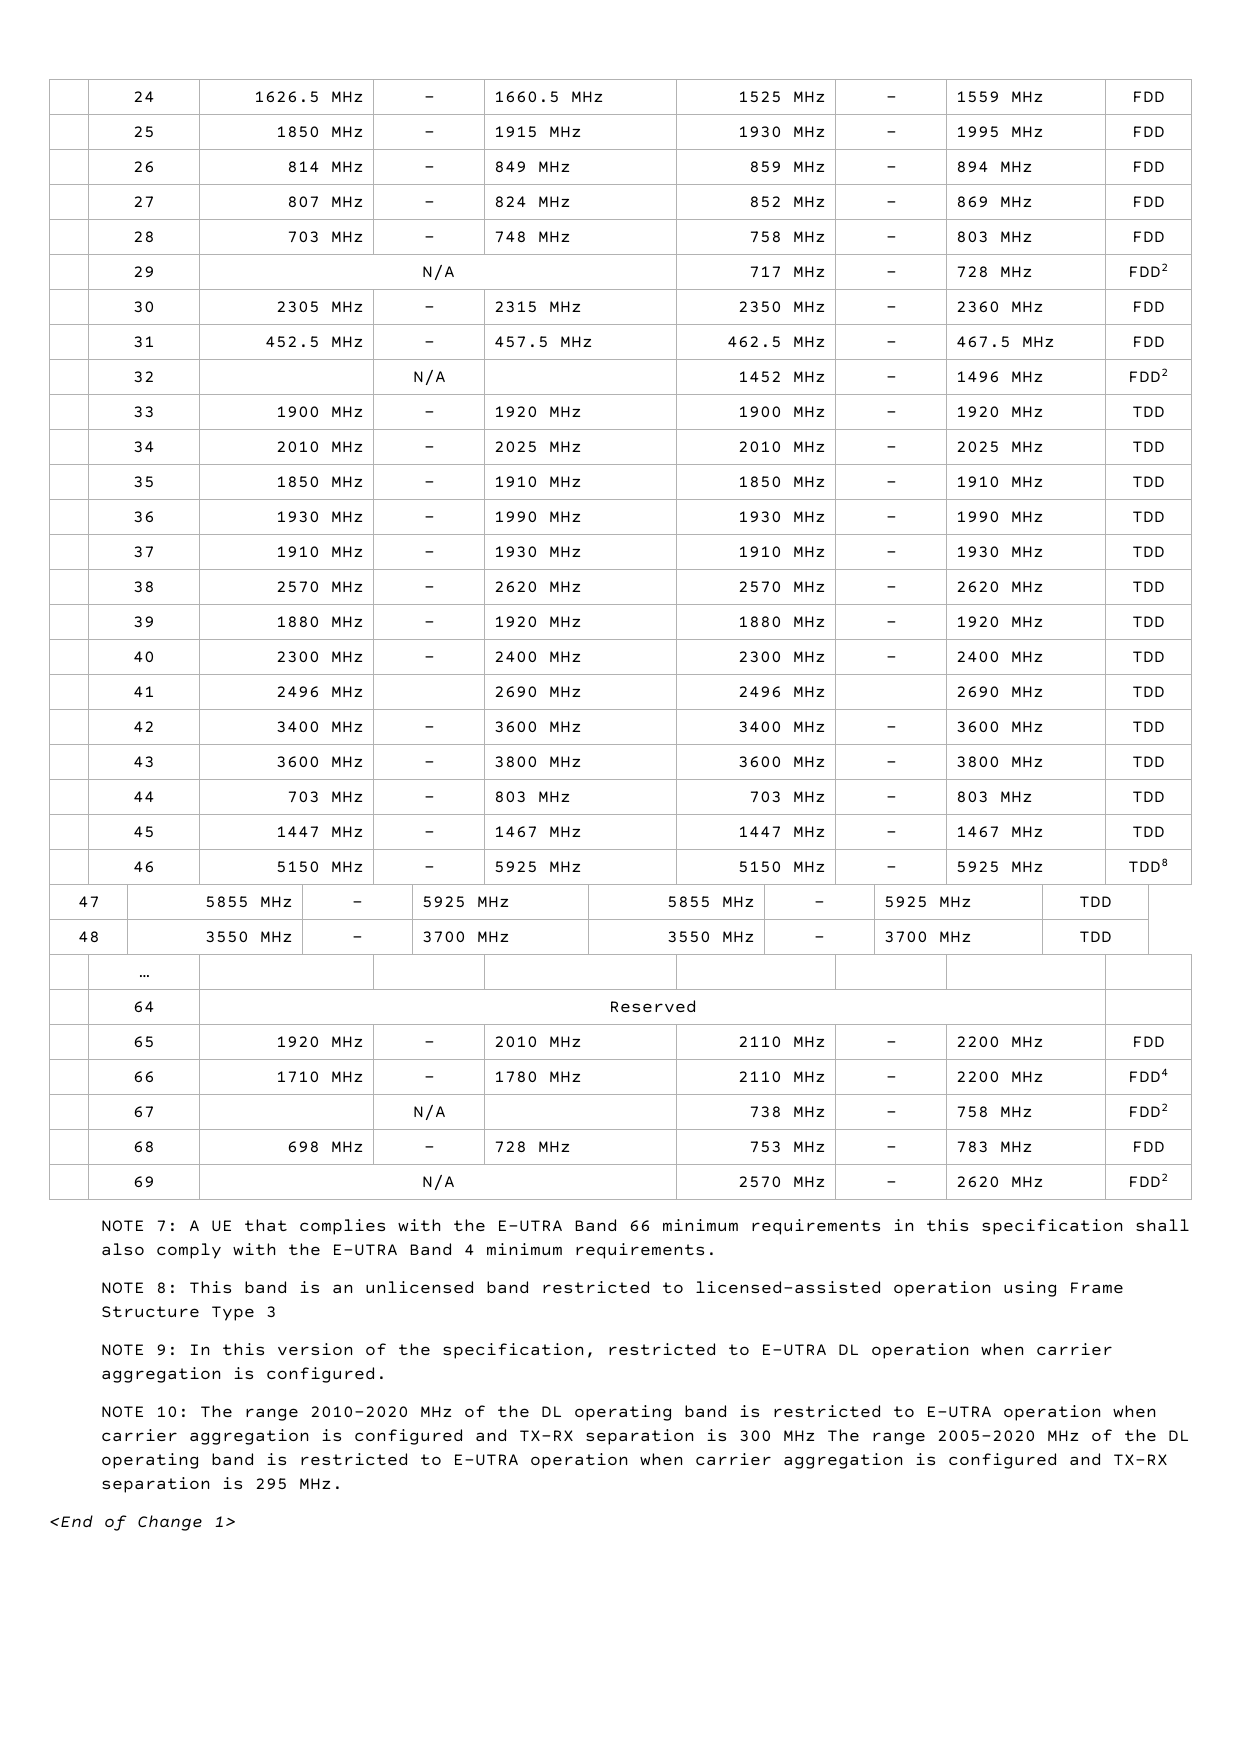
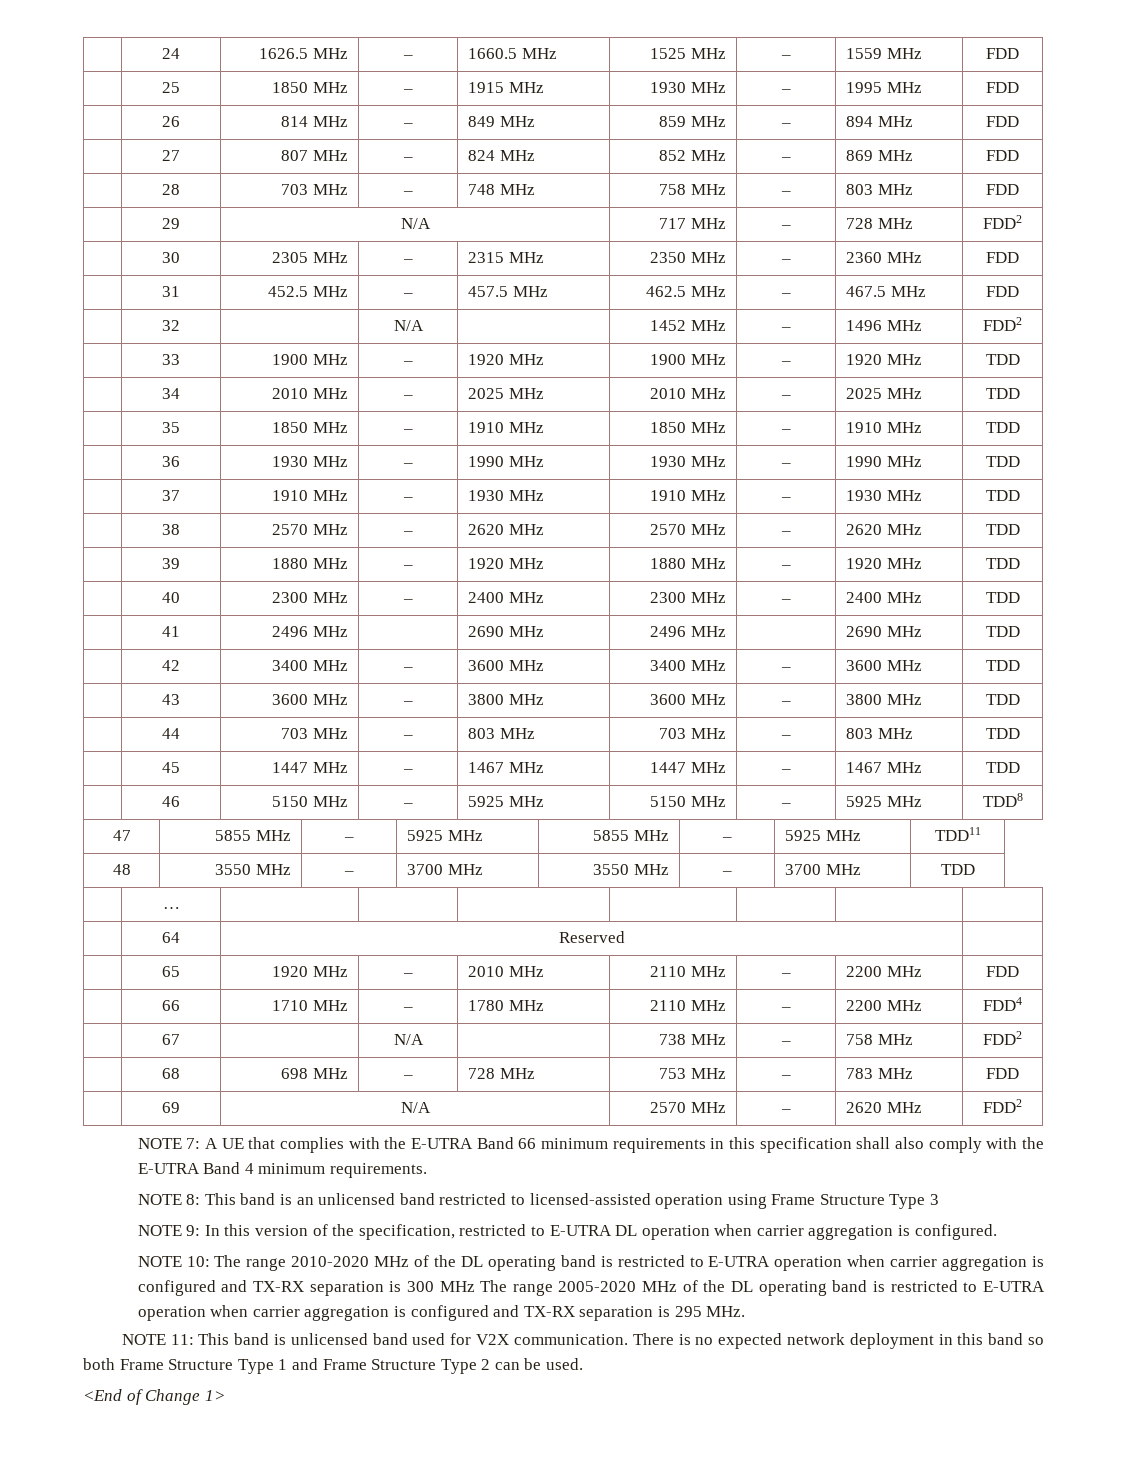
- 47 | 5855 MHz | – | 5925 MHz | 5855 MHz | – | 5925 MHz | TDD
+ 47 | 5855 MHz | – | 5925 MHz | 5855 MHz | – | 5925 MHz | TDD11
+ NOTE 11: This band is unlicensed band used for V2X communication. There is no expected network deployment in this band so both Frame Structure Type 1 and Frame Structure Type 2 can be used.

